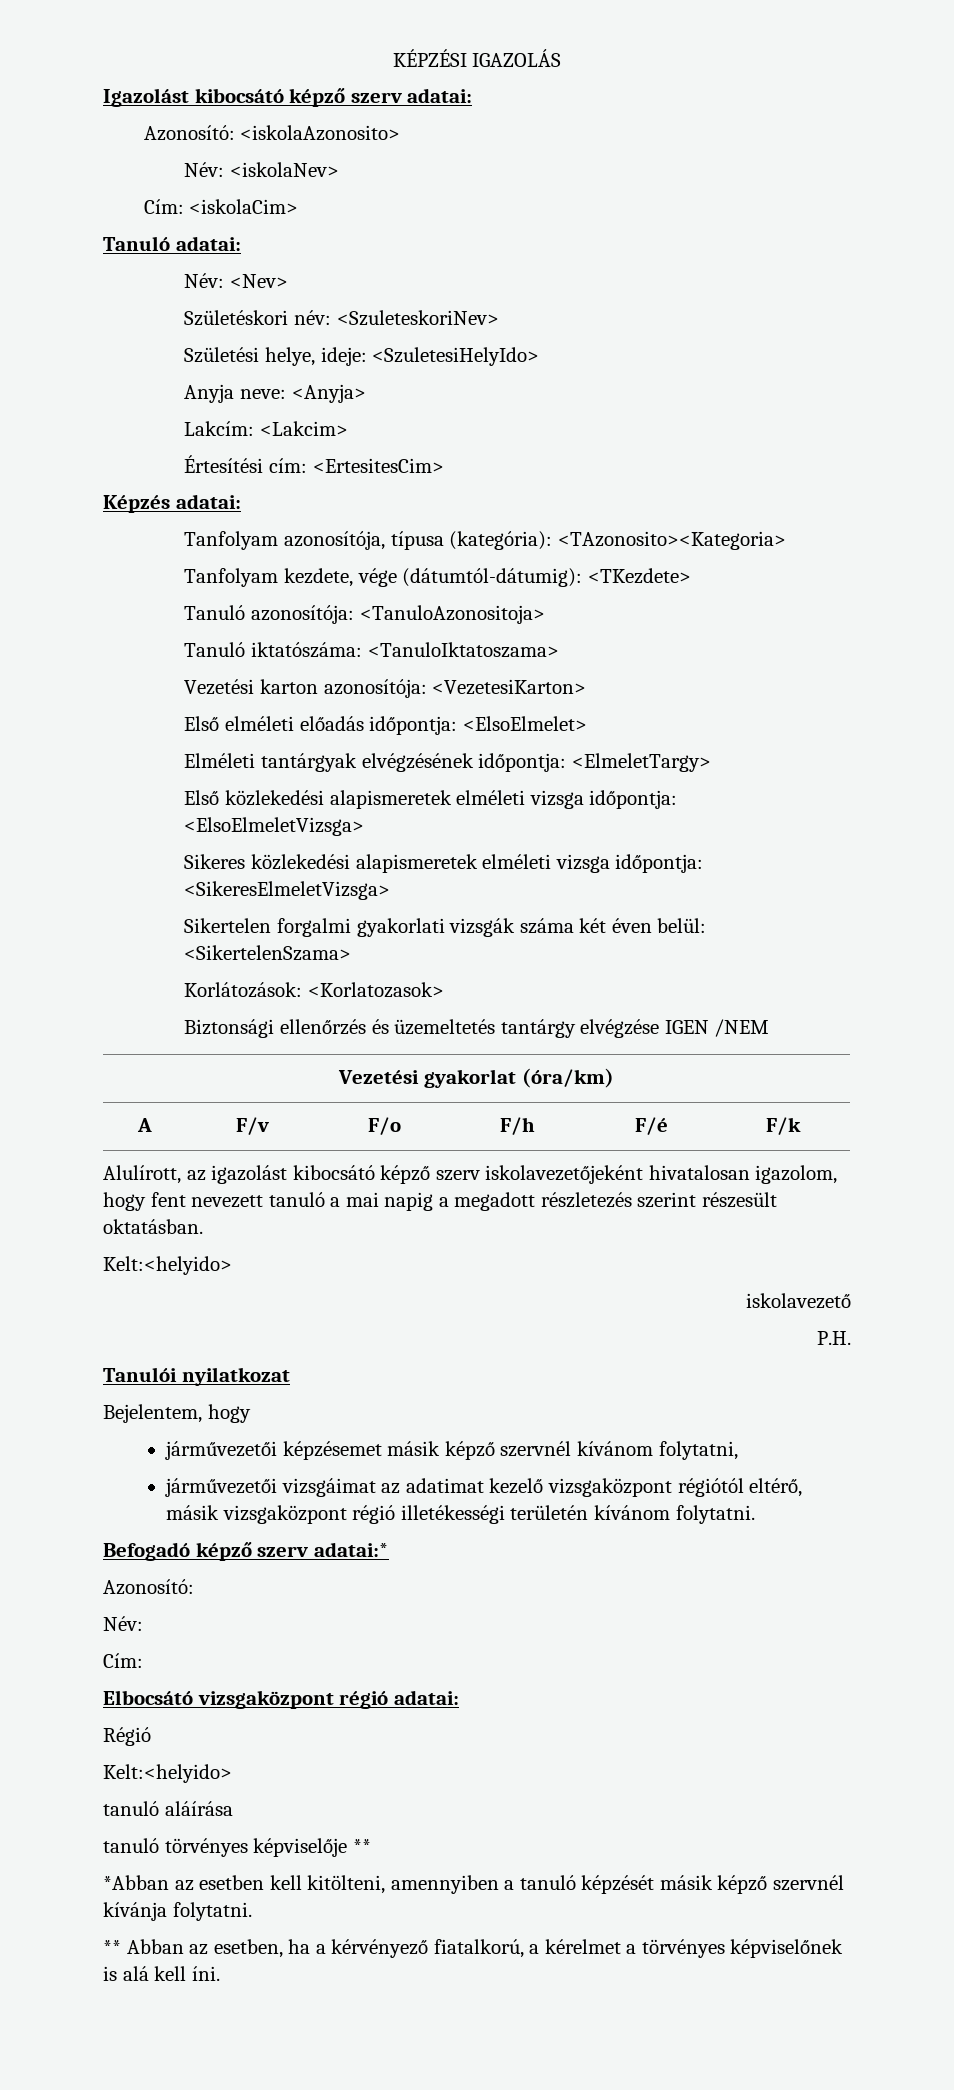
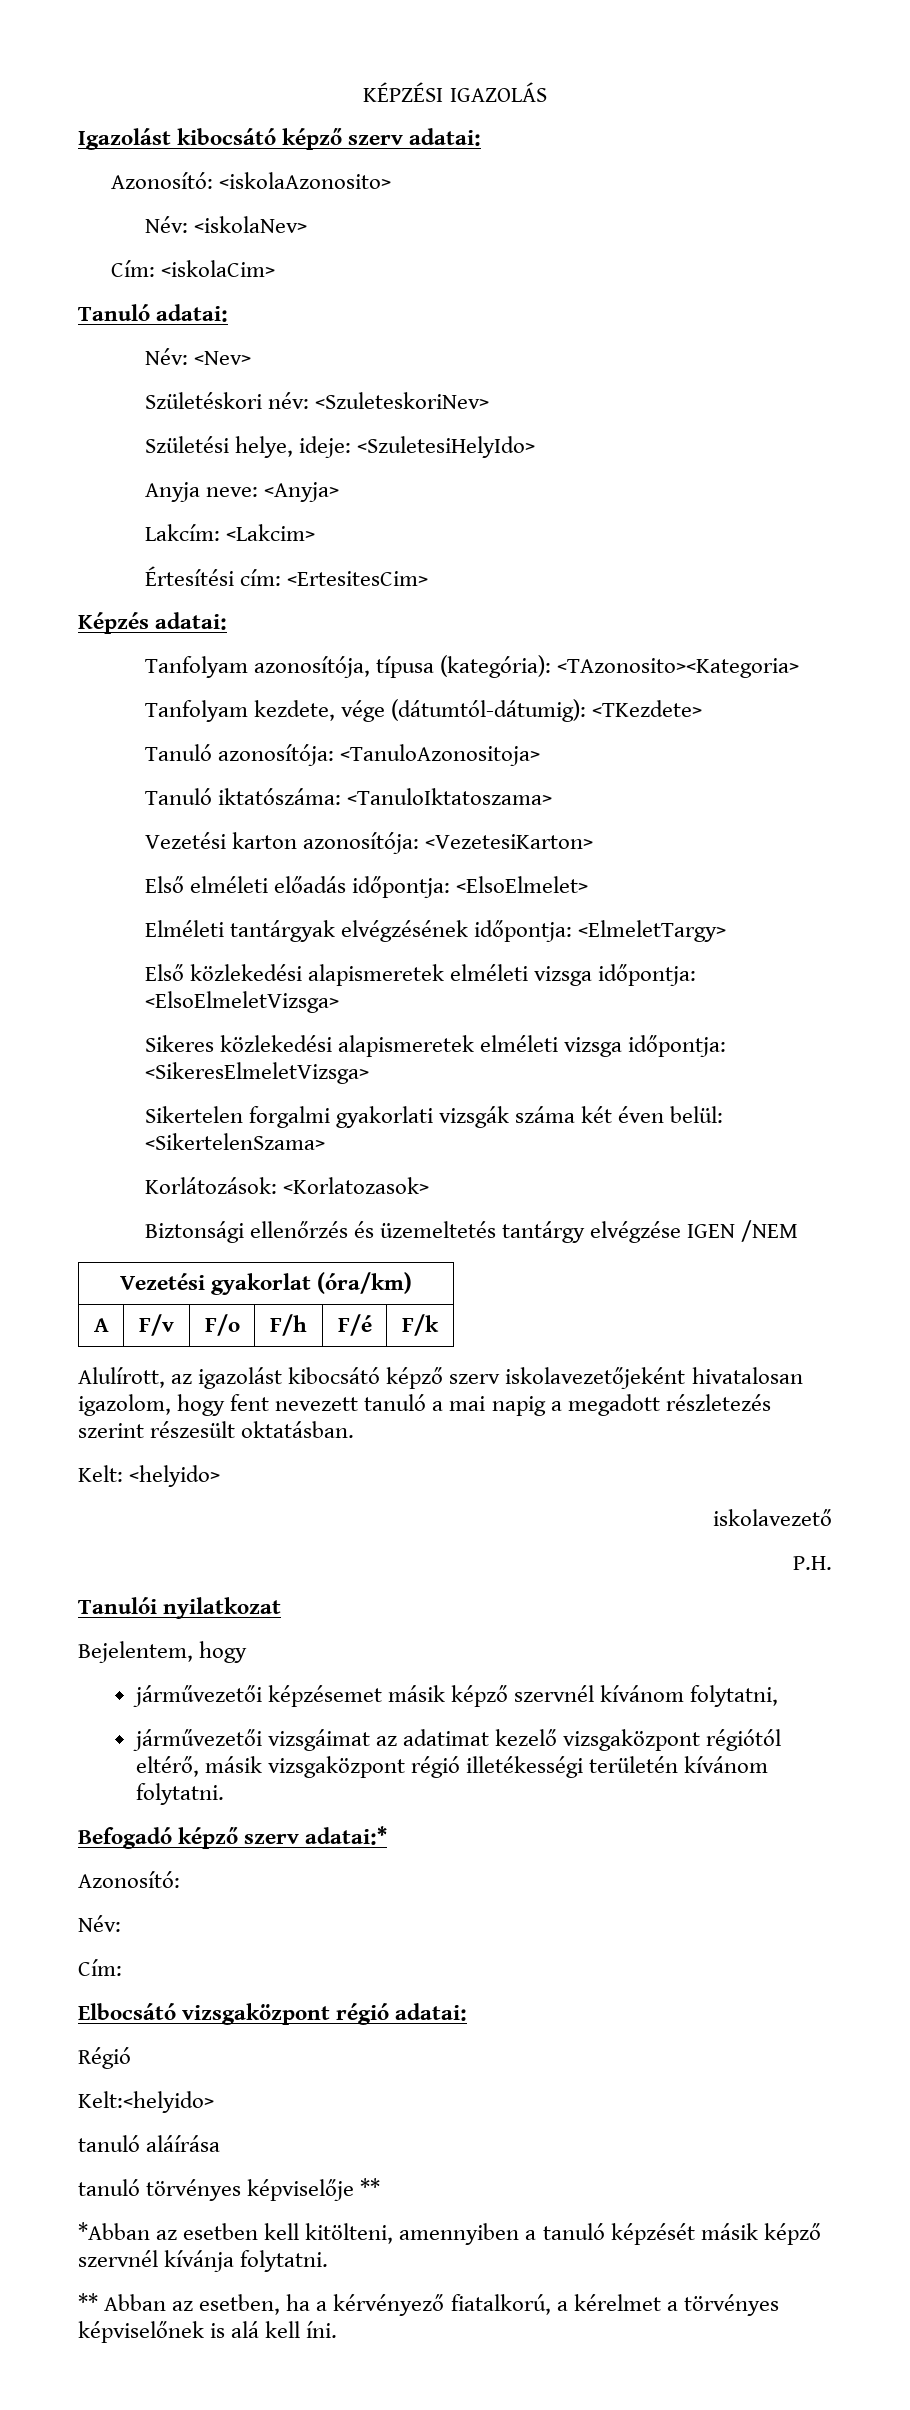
  Alulírott, az igazolást kibocsátó képző szerv iskolavezetőjeként hivatalosan igazolom, hogy fent nevezett tanuló a mai napig a megadott részletezés szerint részesült oktatásban.
- Kelt:<helyido>
+ Kelt: <helyido>

